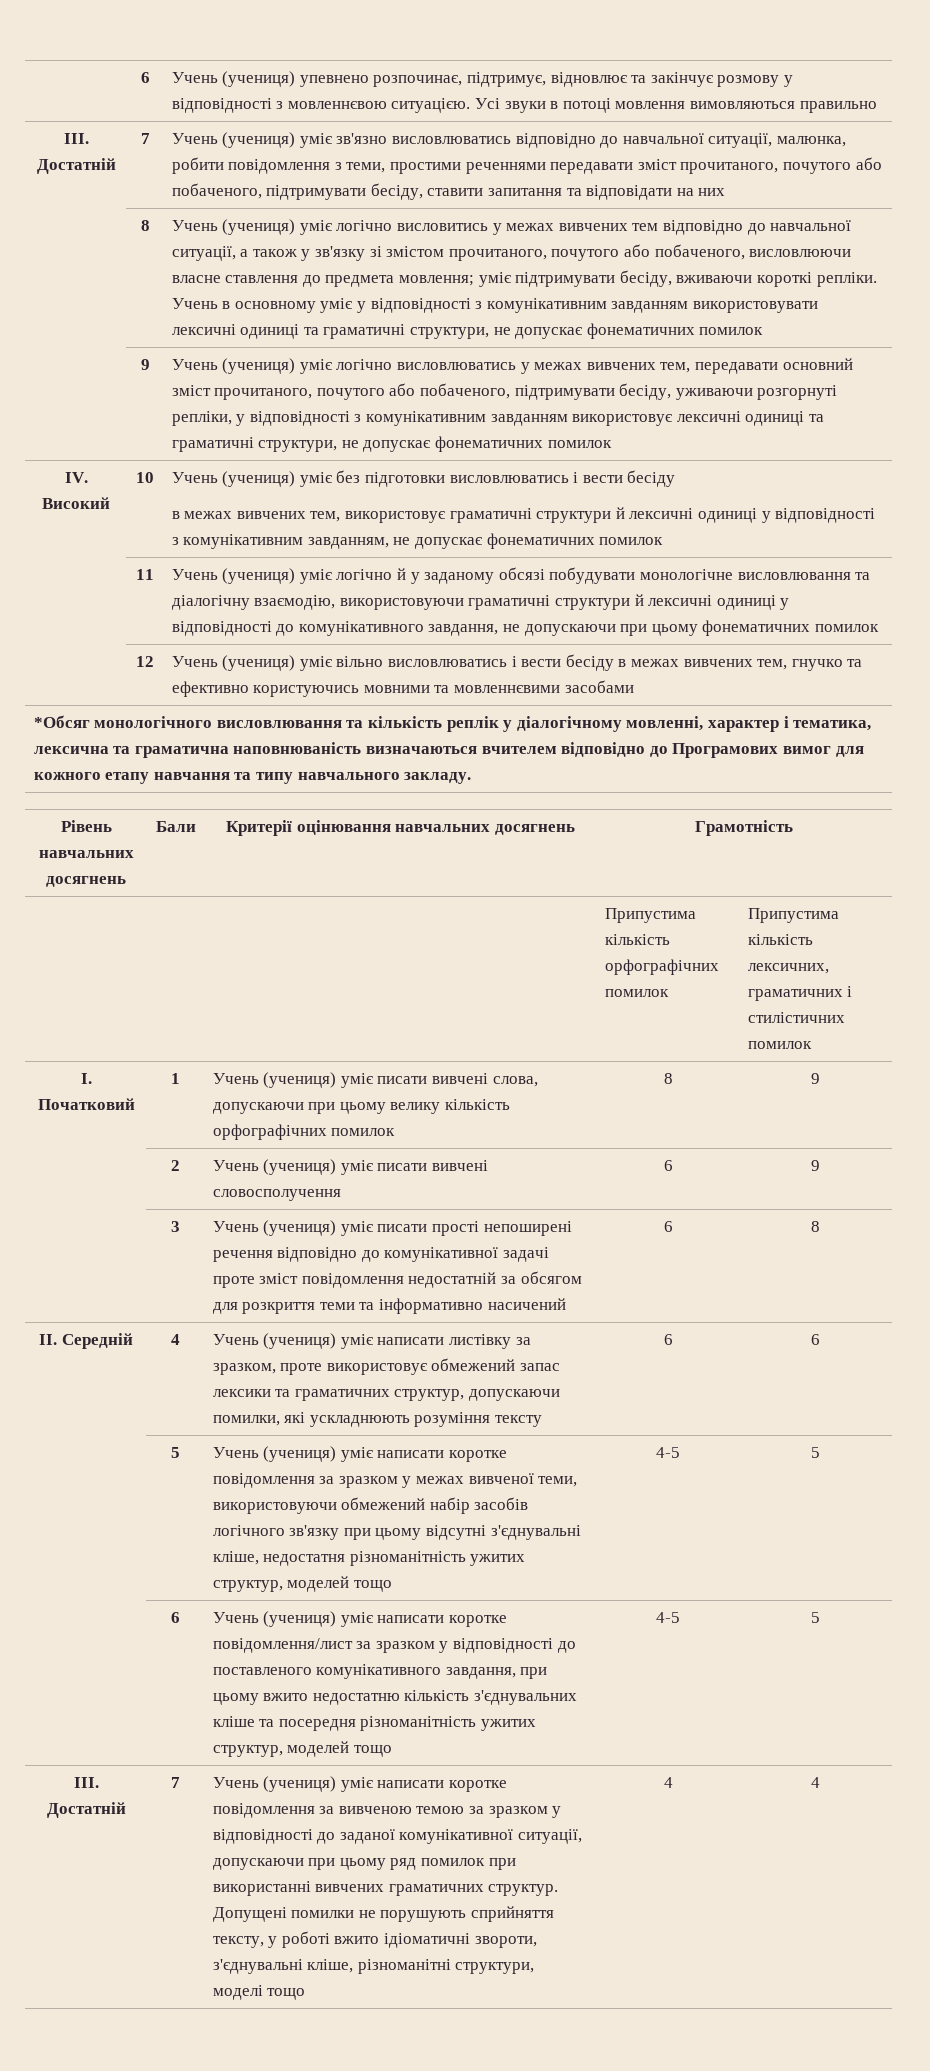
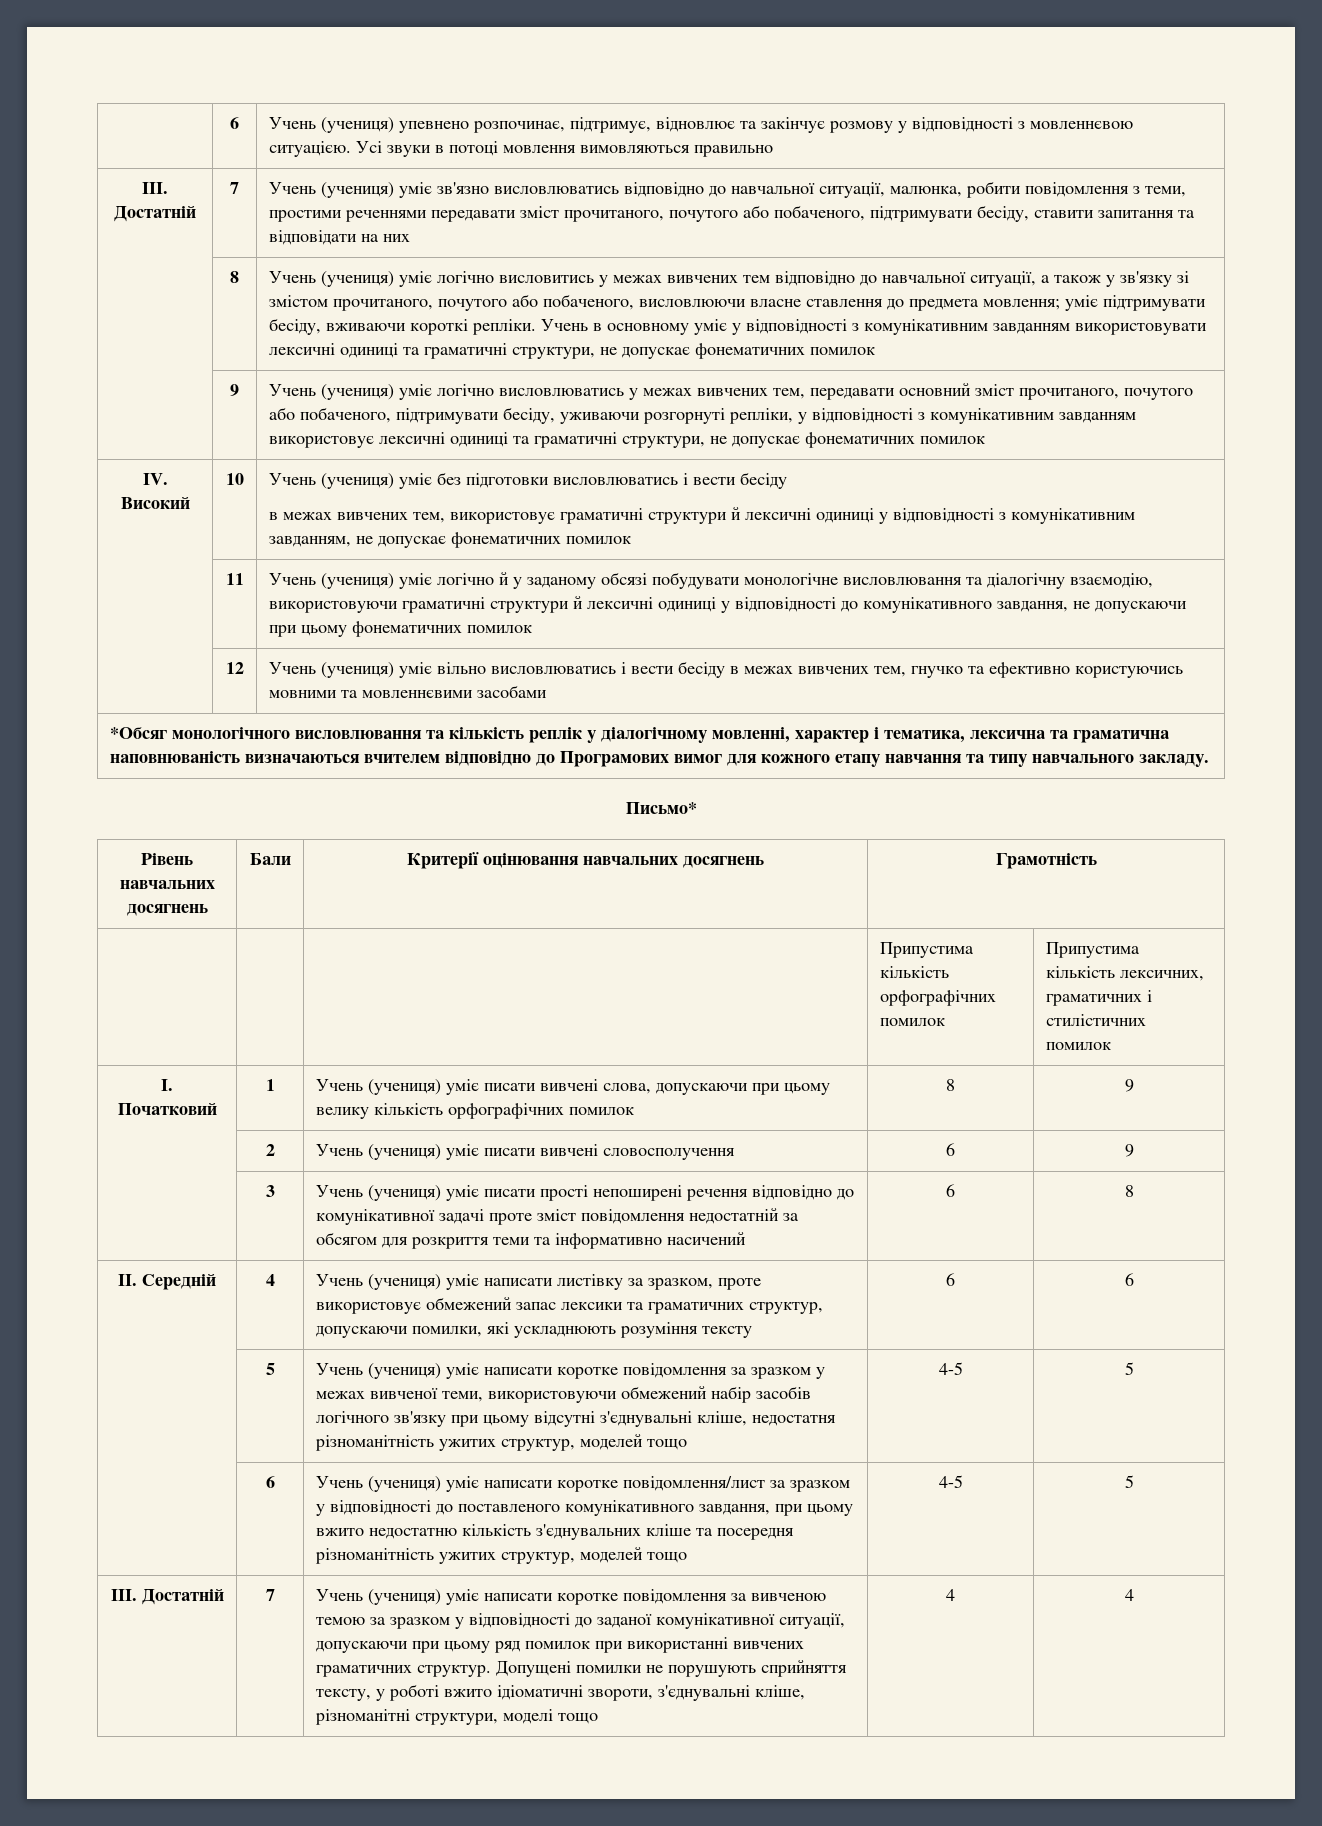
+ Письмо*

